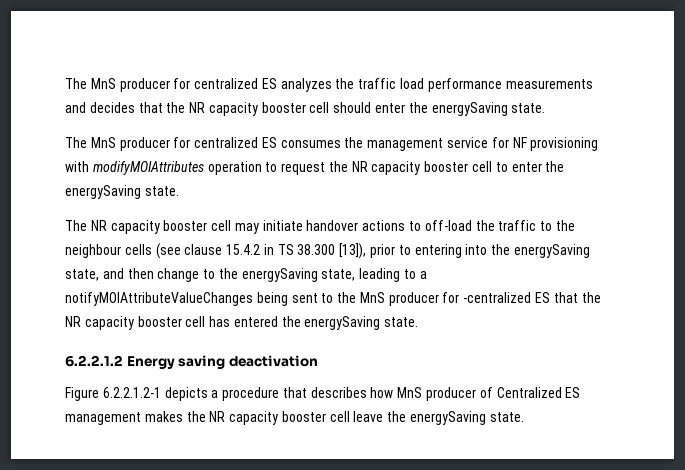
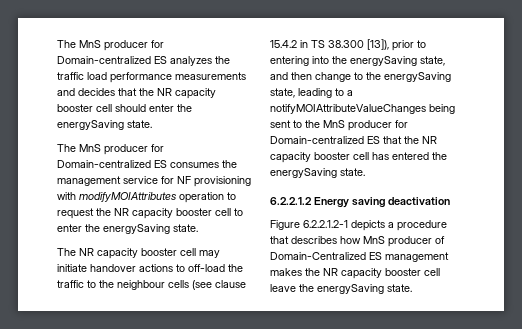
- The MnS producer for centralized ES analyzes the traffic load performance measurements and decides that the NR capacity booster cell should enter the energySaving state.
+ The MnS producer for Domain-centralized ES analyzes the traffic load performance measurements and decides that the NR capacity booster cell should enter the energySaving state.
- The MnS producer for centralized ES consumes the management service for NF provisioning with modifyMOIAttributes operation to request the NR capacity booster cell to enter the energySaving state.
+ The MnS producer for Domain-centralized ES consumes the management service for NF provisioning with modifyMOIAttributes operation to request the NR capacity booster cell to enter the energySaving state.
- The NR capacity booster cell may initiate handover actions to off-load the traffic to the neighbour cells (see clause 15.4.2 in TS 38.300 [13]), prior to entering into the energySaving state, and then change to the energySaving state, leading to a notifyMOIAttributeValueChanges being sent to the MnS producer for -centralized ES that the NR capacity booster cell has entered the energySaving state.
+ The NR capacity booster cell may initiate handover actions to off-load the traffic to the neighbour cells (see clause 15.4.2 in TS 38.300 [13]), prior to entering into the energySaving state, and then change to the energySaving state, leading to a notifyMOIAttributeValueChanges being sent to the MnS producer for Domain-centralized ES that the NR capacity booster cell has entered the energySaving state.
- Figure 6.2.2.1.2-1 depicts a procedure that describes how MnS producer of Centralized ES management makes the NR capacity booster cell leave the energySaving state.
+ Figure 6.2.2.1.2-1 depicts a procedure that describes how MnS producer of Domain-Centralized ES management makes the NR capacity booster cell leave the energySaving state.

